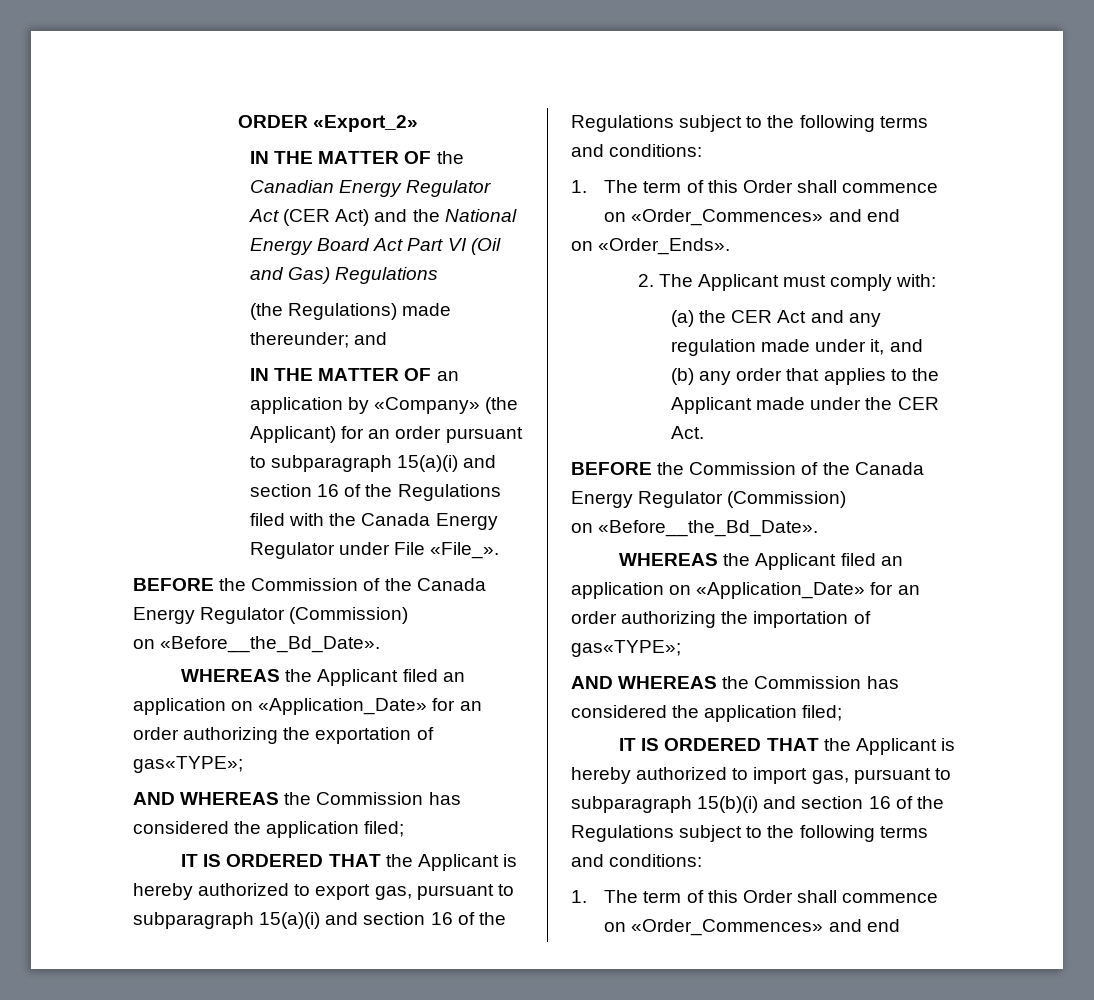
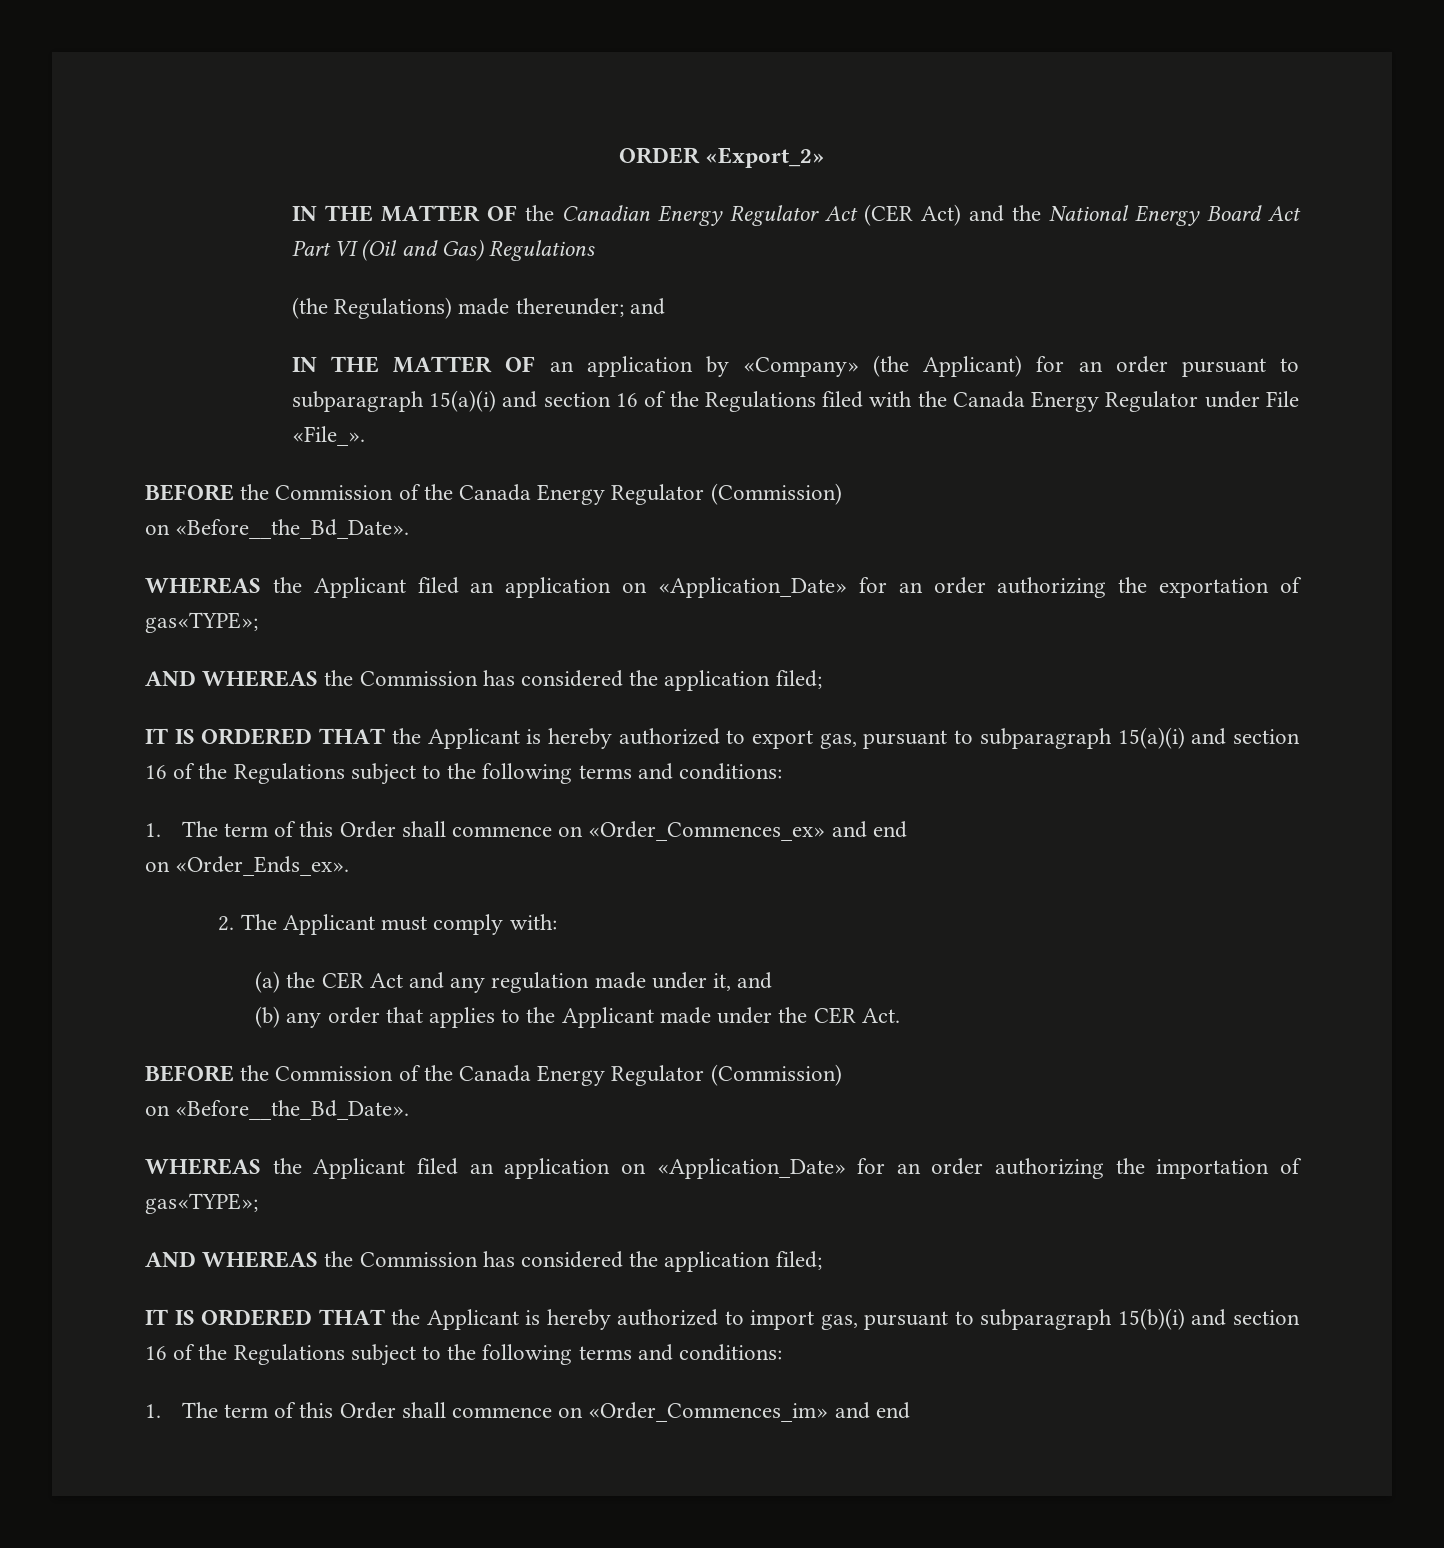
  IT IS ORDERED THAT the Applicant is hereby authorized to export gas, pursuant to subparagraph 15(a)(i) and section 16 of the Regulations subject to the following terms and conditions:
- 1. The term of this Order shall commence on «Order_Commences» and end
+ 1. The term of this Order shall commence on «Order_Commences_ex» and end
- on «Order_Ends».
+ on «Order_Ends_ex».
  IT IS ORDERED THAT the Applicant is hereby authorized to import gas, pursuant to subparagraph 15(b)(i) and section 16 of the Regulations subject to the following terms and conditions:
- 1. The term of this Order shall commence on «Order_Commences» and end
+ 1. The term of this Order shall commence on «Order_Commences_im» and end

